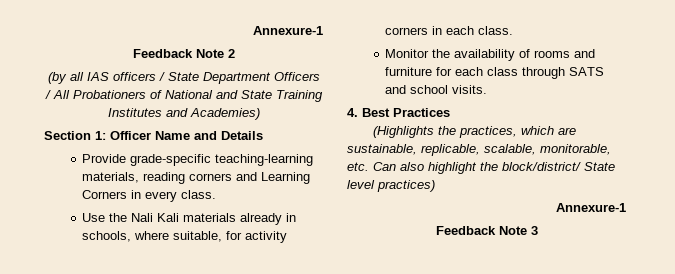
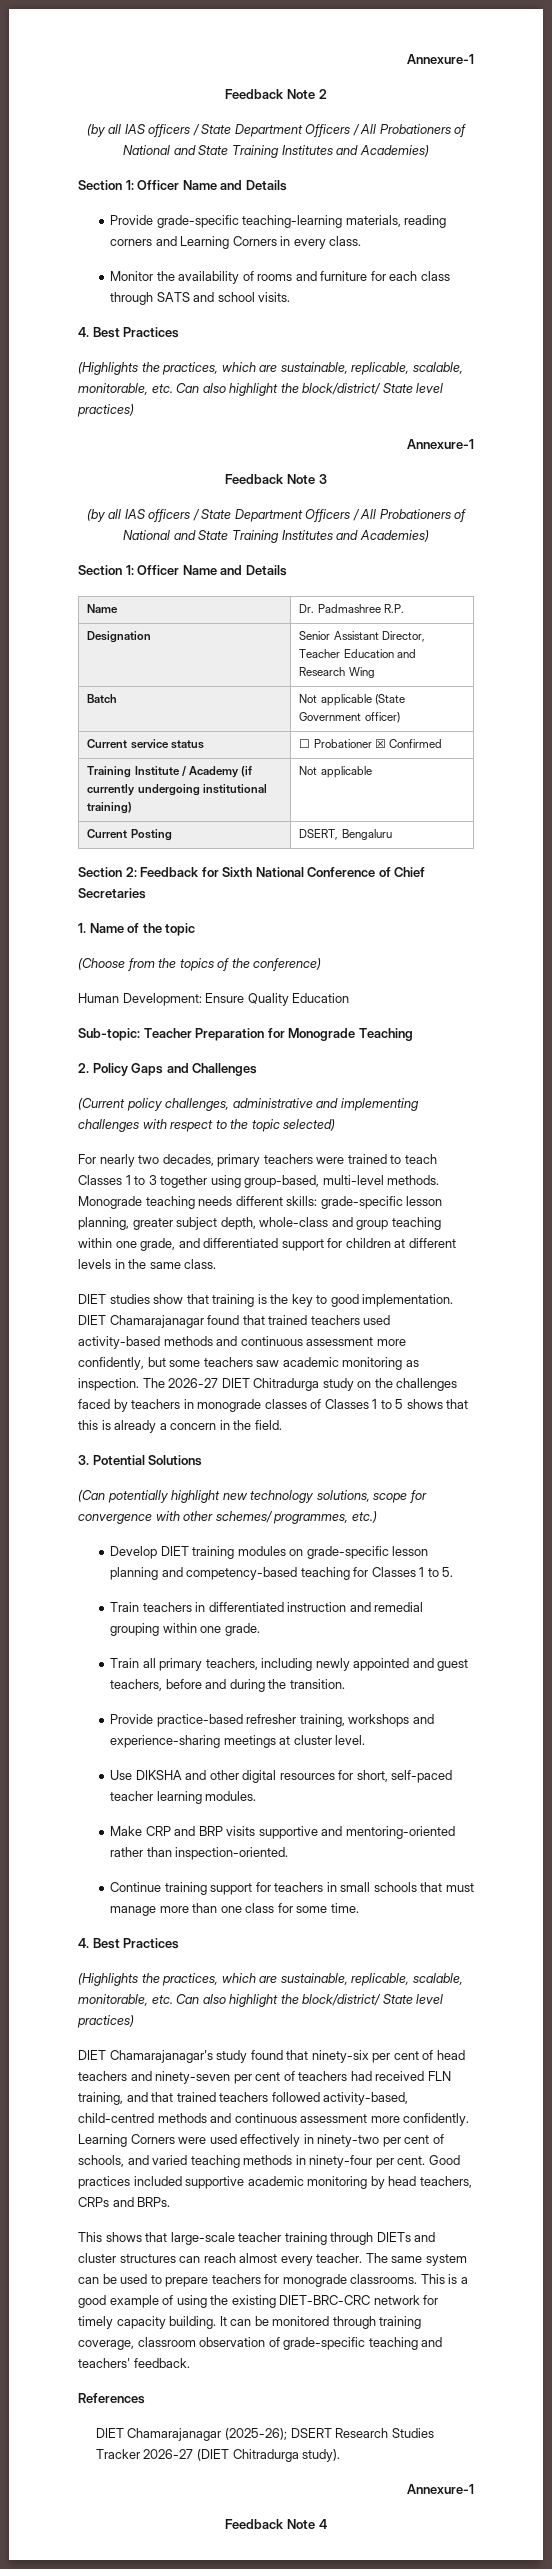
- Use the Nali Kali materials already in schools, where suitable, for activity corners in each class.
  Feedback Note 3
+ (by all IAS officers / State Department Officers / All Probationers of National and State Training Institutes and Academies)
+ Section 1: Officer Name and Details
+ Name | Dr. Padmashree R.P.
+ Designation | Senior Assistant Director, Teacher Education and Research Wing
+ Batch | Not applicable (State Government officer)
+ Current service status | ☐ Probationer ☒ Confirmed
+ Training Institute / Academy (if currently undergoing institutional training) | Not applicable
+ Current Posting | DSERT, Bengaluru
+ Section 2: Feedback for Sixth National Conference of Chief Secretaries
+ 1. Name of the topic
+ (Choose from the topics of the conference)
+ Human Development: Ensure Quality Education
+ Sub-topic: Teacher Preparation for Monograde Teaching
+ 2. Policy Gaps and Challenges
+ (Current policy challenges, administrative and implementing challenges with respect to the topic selected)
+ For nearly two decades, primary teachers were trained to teach Classes 1 to 3 together using group-based, multi-level methods. Monograde teaching needs different skills: grade-specific lesson planning, greater subject depth, whole-class and group teaching within one grade, and differentiated support for children at different levels in the same class.
+ DIET studies show that training is the key to good implementation. DIET Chamarajanagar found that trained teachers used activity-based methods and continuous assessment more confidently, but some teachers saw academic monitoring as inspection. The 2026-27 DIET Chitradurga study on the challenges faced by teachers in monograde classes of Classes 1 to 5 shows that this is already a concern in the field.
+ 3. Potential Solutions
+ (Can potentially highlight new technology solutions, scope for convergence with other schemes/ programmes, etc.)
+ Develop DIET training modules on grade-specific lesson planning and competency-based teaching for Classes 1 to 5.
+ Train teachers in differentiated instruction and remedial grouping within one grade.
+ Train all primary teachers, including newly appointed and guest teachers, before and during the transition.
+ Provide practice-based refresher training, workshops and experience-sharing meetings at cluster level.
+ Use DIKSHA and other digital resources for short, self-paced teacher learning modules.
+ Make CRP and BRP visits supportive and mentoring-oriented rather than inspection-oriented.
+ Continue training support for teachers in small schools that must manage more than one class for some time.
+ 4. Best Practices
+ (Highlights the practices, which are sustainable, replicable, scalable, monitorable, etc. Can also highlight the block/district/ State level practices)
+ DIET Chamarajanagar's study found that ninety-six per cent of head teachers and ninety-seven per cent of teachers had received FLN training, and that trained teachers followed activity-based, child-centred methods and continuous assessment more confidently. Learning Corners were used effectively in ninety-two per cent of schools, and varied teaching methods in ninety-four per cent. Good practices included supportive academic monitoring by head teachers, CRPs and BRPs.
+ This shows that large-scale teacher training through DIETs and cluster structures can reach almost every teacher. The same system can be used to prepare teachers for monograde classrooms. This is a good example of using the existing DIET-BRC-CRC network for timely capacity building. It can be monitored through training coverage, classroom observation of grade-specific teaching and teachers' feedback.
+ References
+ DIET Chamarajanagar (2025-26); DSERT Research Studies Tracker 2026-27 (DIET Chitradurga study).
+ Annexure-1
+ Feedback Note 4

